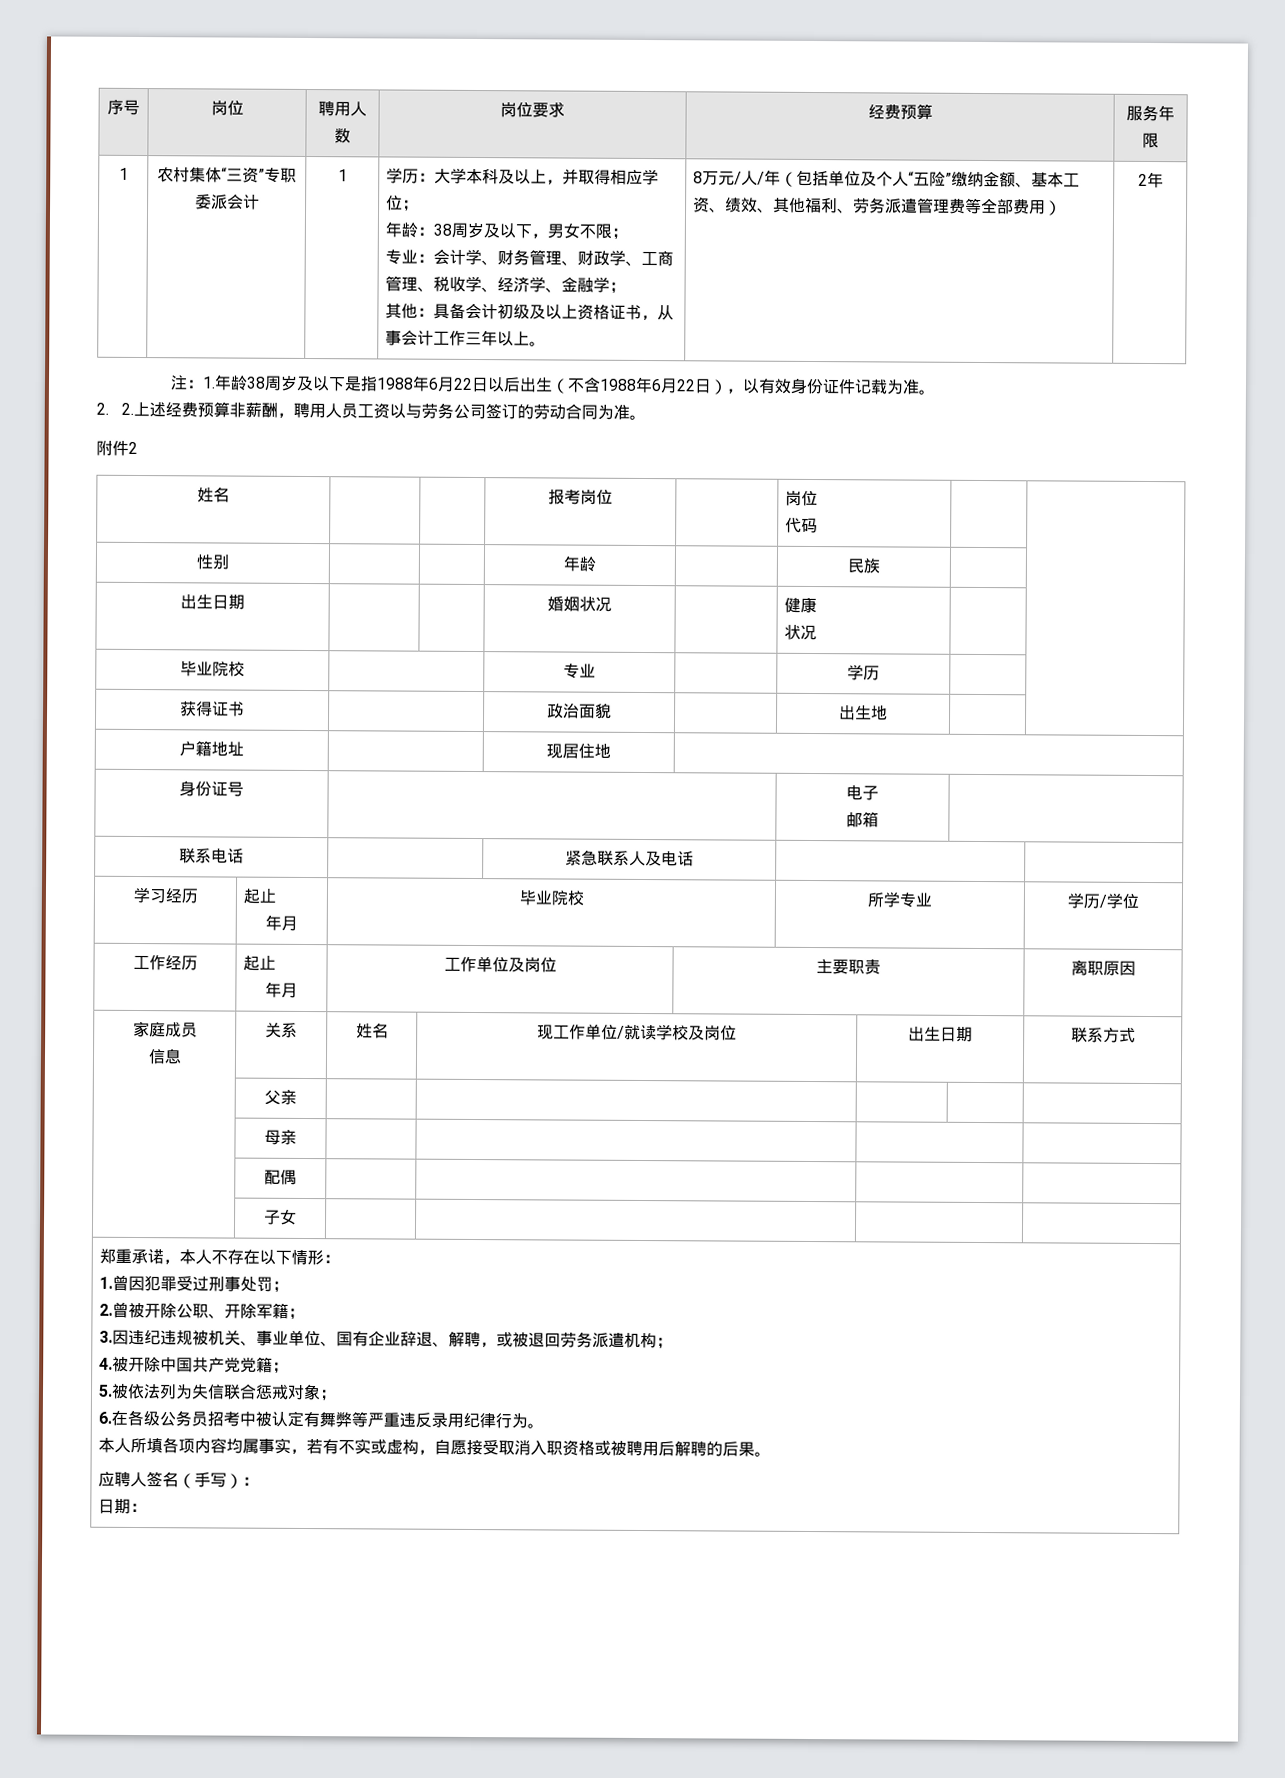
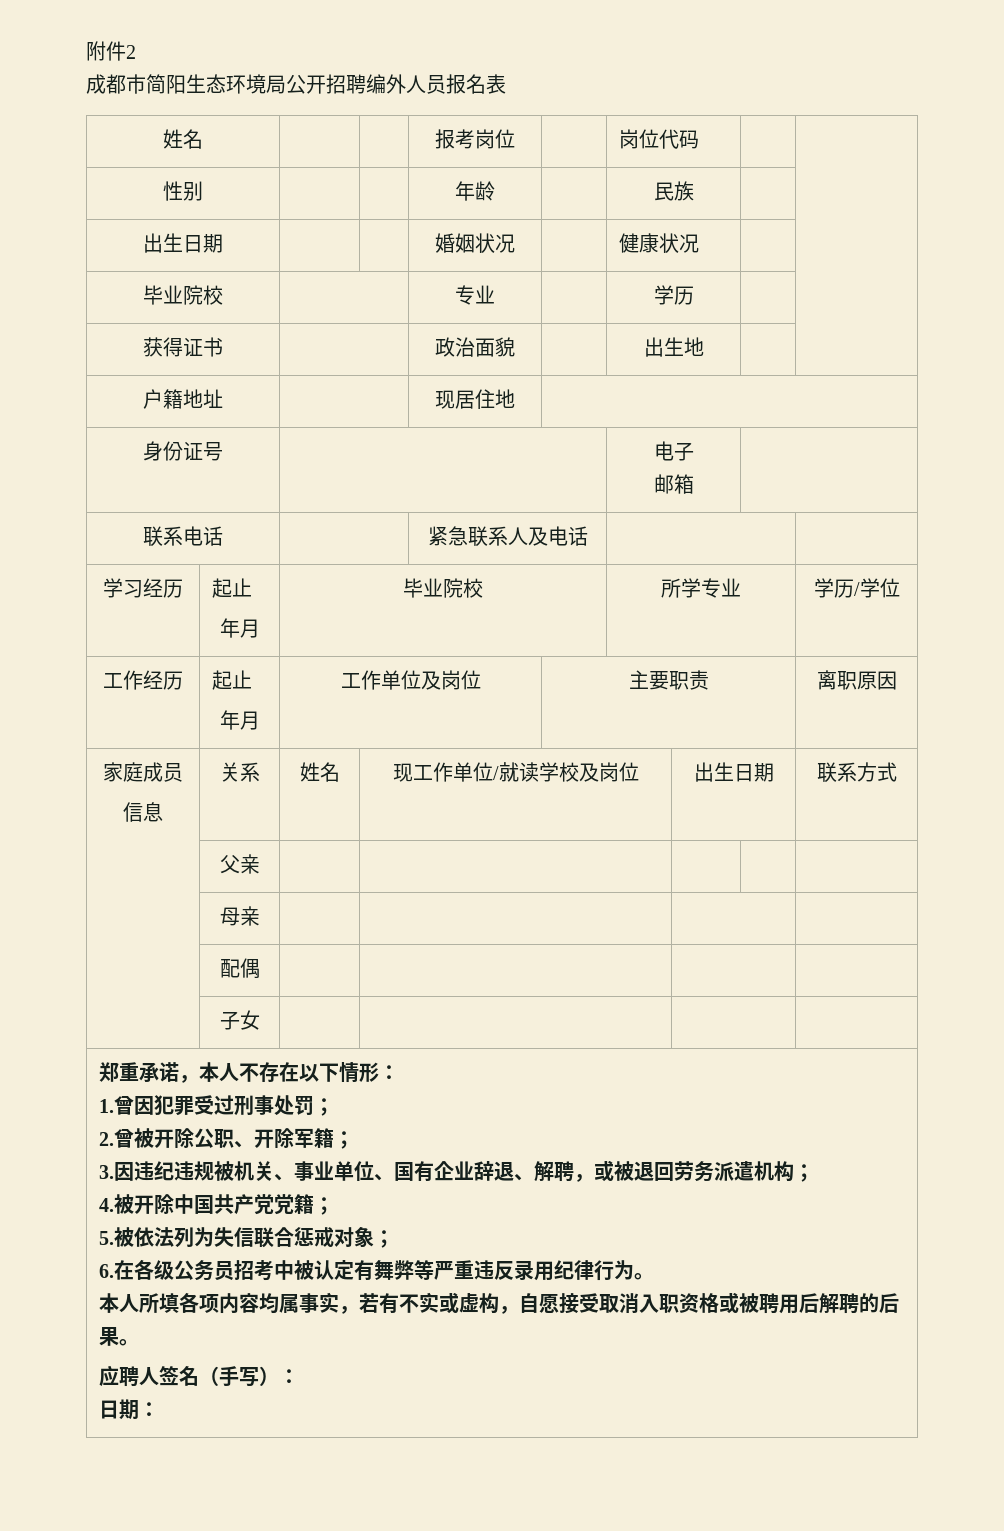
- 序号 | 岗位 | 聘用人数 | 岗位要求 | 经费预算 | 服务年限
- 1 | 农村集体“三资”专职委派会计 | 1 | 学历：大学本科及以上，并取得相应学位；
- 年龄：38周岁及以下，男女不限；
- 专业：会计学、财务管理、财政学、工商管理、税收学、经济学、金融学；
- 其他：具备会计初级及以上资格证书，从事会计工作三年以上。 | 8万元/人/年（包括单位及个人“五险”缴纳金额、基本工资、绩效、其他福利、劳务派遣管理费等全部费用） | 2年
- 注：1.年龄38周岁及以下是指1988年6月22日以后出生（不含1988年6月22日），以有效身份证件记载为准。
- 2. 2.上述经费预算非薪酬，聘用人员工资以与劳务公司签订的劳动合同为准。
  附件2
+ 成都市简阳生态环境局公开招聘编外人员报名表
- 姓名 | | | 报考岗位 | | 岗位
- 代码 | |
+ 姓名 | | | 报考岗位 | | 岗位代码 | |
- 出生日期 | | | 婚姻状况 | | 健康
- 状况 | |
+ 出生日期 | | | 婚姻状况 | | 健康状况 | |

